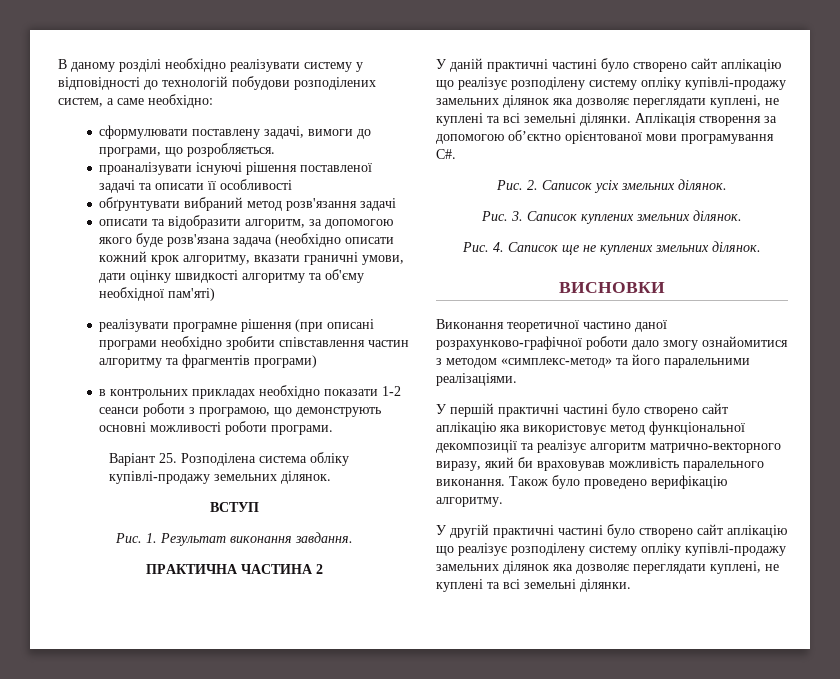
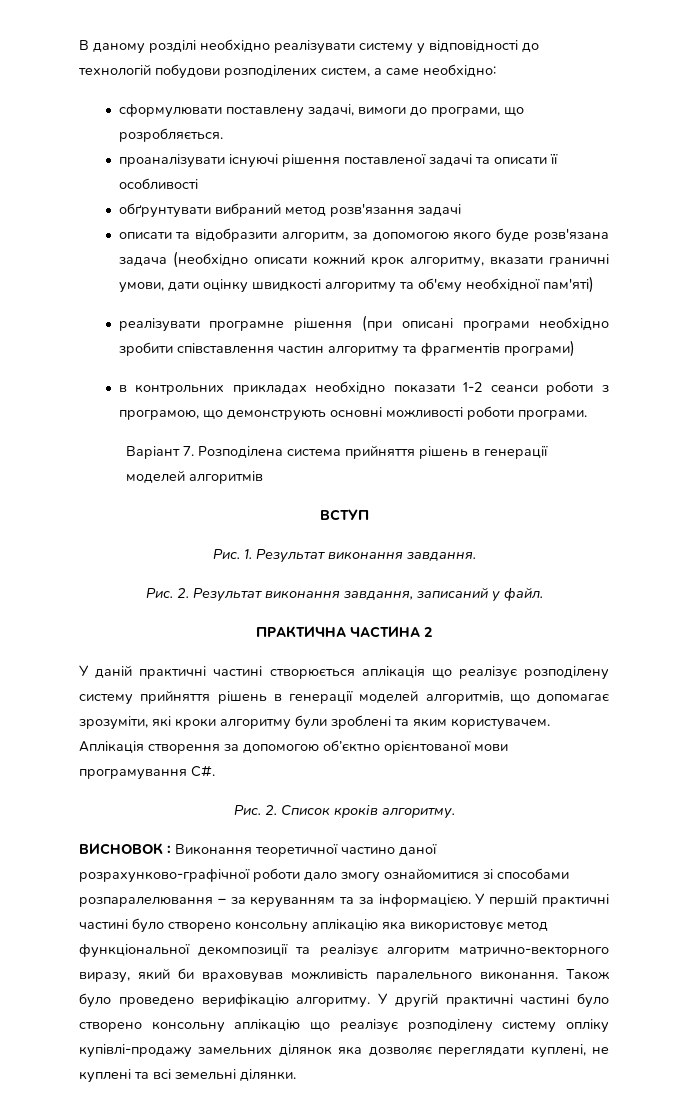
- Варіант 25. Розподілена система обліку купівлі-продажу земельних ділянок.
+ Варіант 7. Розподілена система прийняття рішень в генерації моделей алгоритмів
+ Рис. 2. Результат виконання завдання, записаний у файл.
- У даній практичні частині було створено сайт аплікацію що реалізує розподілену систему опліку купівлі-продажу замельних ділянок яка дозволяє переглядати куплені, не куплені та всі земельні ділянки.
+ У даній практичні частині створюється аплікація що реалізує розподілену систему прийняття рішень в генерації моделей алгоритмів, що допомагає зрозуміти, які кроки алгоритму були зроблені та яким користувачем.
- Рис. 2. Саписок усіх змельних ділянок.
- Рис. 3. Саписок куплених змельних ділянок.
- Рис. 4. Саписок ще не куплених змельних ділянок.
- ВИСНОВКИ
- Виконання теоретичної частино даної розрахунково-графічної роботи дало змогу ознайомитися з методом «симплекс-метод» та його паралельними реалізаціями.
- У першій практичні частині було створено сайт аплікацію яка використовує метод функціональної декомпозиції та реалізує алгоритм матрично-векторного виразу, який би враховував можливість паралельного виконання.
+ Рис. 2. Список кроків алгоритму.
+ ВИСНОВОК : Виконання теоретичної частино даної розрахунково-графічної роботи дало змогу ознайомитися зі способами розпаралелювання – за керуванням та за інформацією. У першій практичні частині було створено консольну аплікацію яка використовує метод функціональної декомпозиції та реалізує алгоритм матрично-векторного виразу, який би враховував можливість паралельного виконання.
- Також було проведено верифікацію алгоритму.
- У другій практичні частині було створено сайт аплікацію що реалізує розподілену систему опліку купівлі-продажу замельних ділянок яка дозволяє переглядати куплені, не куплені та всі земельні ділянки.
+ Також було проведено верифікацію алгоритму. У другій практичні частині було створено консольну аплікацію що реалізує розподілену систему опліку купівлі-продажу замельних ділянок яка дозволяє переглядати куплені, не куплені та всі земельні ділянки.

